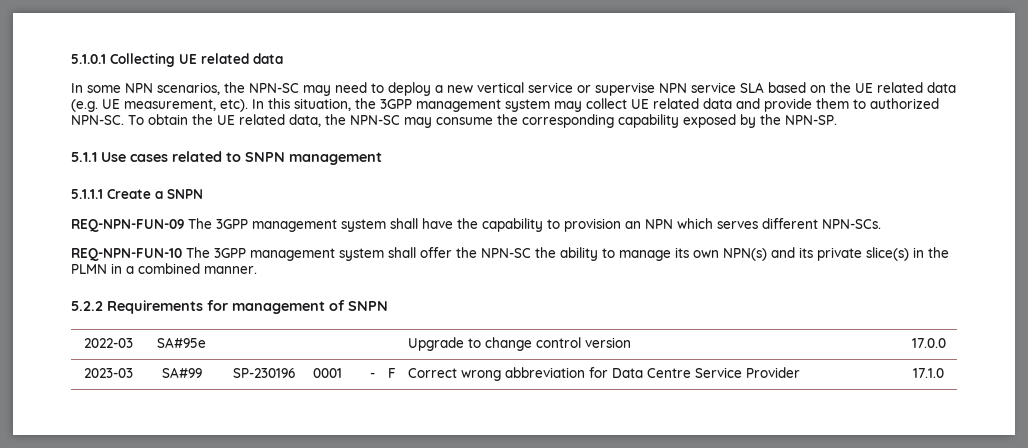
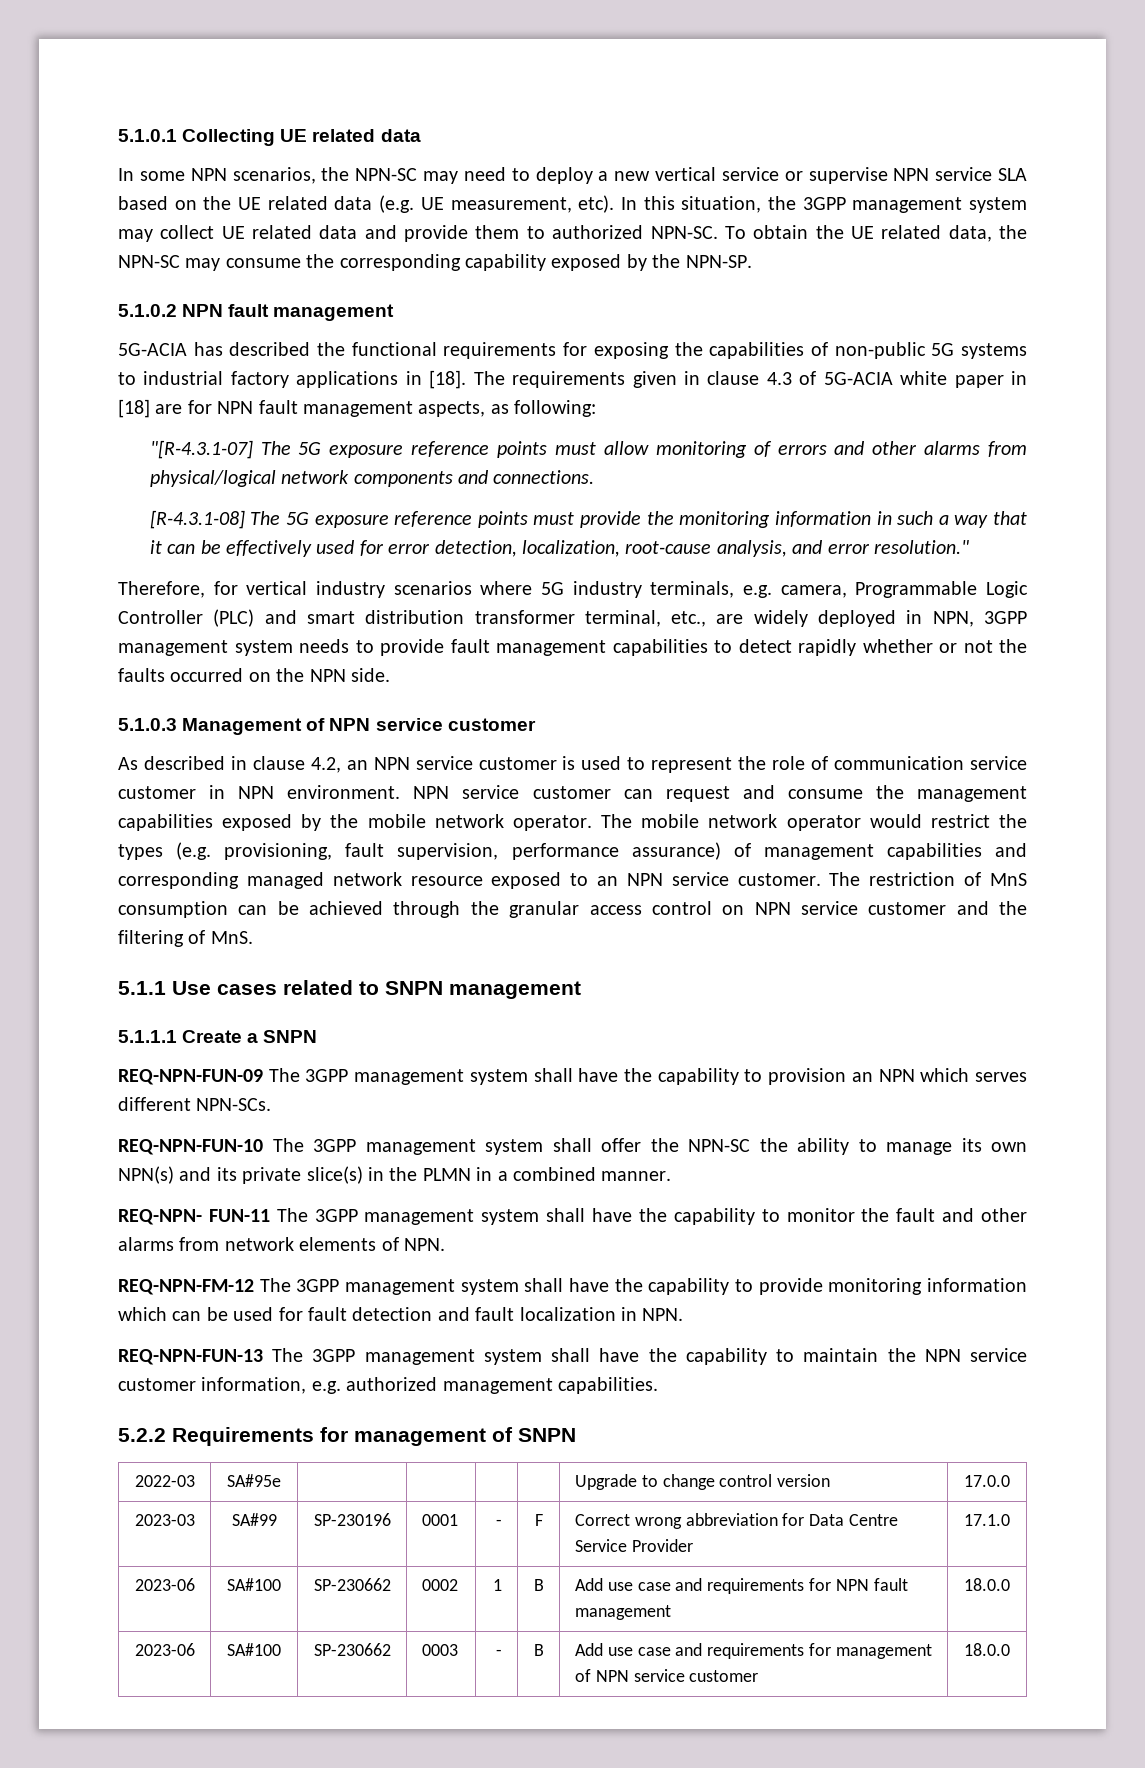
+ 5.1.0.2 NPN fault management
+ 5G-ACIA has described the functional requirements for exposing the capabilities of non-public 5G systems to industrial factory applications in [18]. The requirements given in clause 4.3 of 5G-ACIA white paper in [18] are for NPN fault management aspects, as following:
+ "[R-4.3.1-07] The 5G exposure reference points must allow monitoring of errors and other alarms from physical/logical network components and connections.
+ [R-4.3.1-08] The 5G exposure reference points must provide the monitoring information in such a way that it can be effectively used for error detection, localization, root-cause analysis, and error resolution."
+ Therefore, for vertical industry scenarios where 5G industry terminals, e.g. camera, Programmable Logic Controller (PLC) and smart distribution transformer terminal, etc., are widely deployed in NPN, 3GPP management system needs to provide fault management capabilities to detect rapidly whether or not the faults occurred on the NPN side.
+ 5.1.0.3 Management of NPN service customer
+ As described in clause 4.2, an NPN service customer is used to represent the role of communication service customer in NPN environment. NPN service customer can request and consume the management capabilities exposed by the mobile network operator. The mobile network operator would restrict the types (e.g. provisioning, fault supervision, performance assurance) of management capabilities and corresponding managed network resource exposed to an NPN service customer. The restriction of MnS consumption can be achieved through the granular access control on NPN service customer and the filtering of MnS.
+ REQ-NPN- FUN-11 The 3GPP management system shall have the capability to monitor the fault and other alarms from network elements of NPN.
+ REQ-NPN-FM-12 The 3GPP management system shall have the capability to provide monitoring information which can be used for fault detection and fault localization in NPN.
+ REQ-NPN-FUN-13 The 3GPP management system shall have the capability to maintain the NPN service customer information, e.g. authorized management capabilities.
+ 2023-06 | SA#100 | SP-230662 | 0002 | 1 | B | Add use case and requirements for NPN fault management | 18.0.0
+ 2023-06 | SA#100 | SP-230662 | 0003 | - | B | Add use case and requirements for management of NPN service customer | 18.0.0

